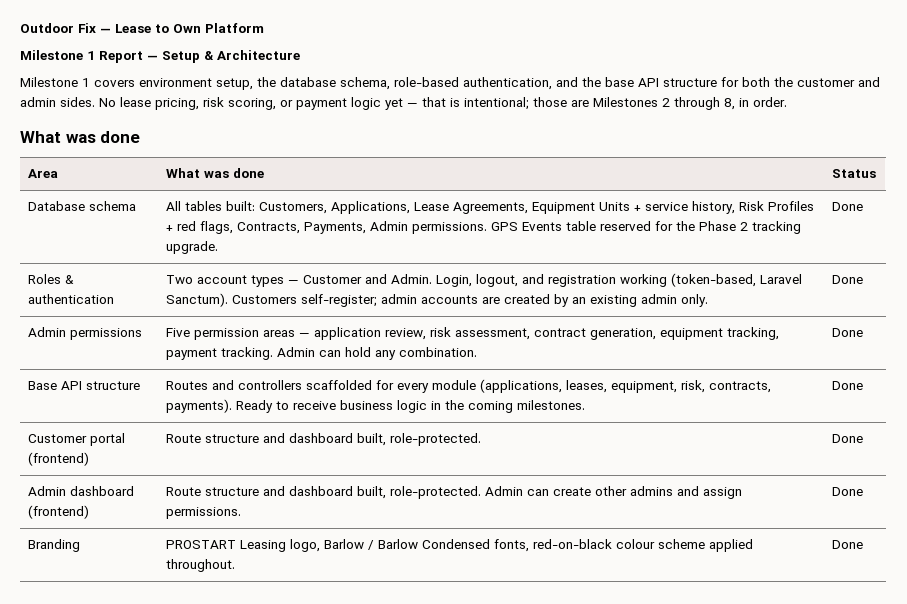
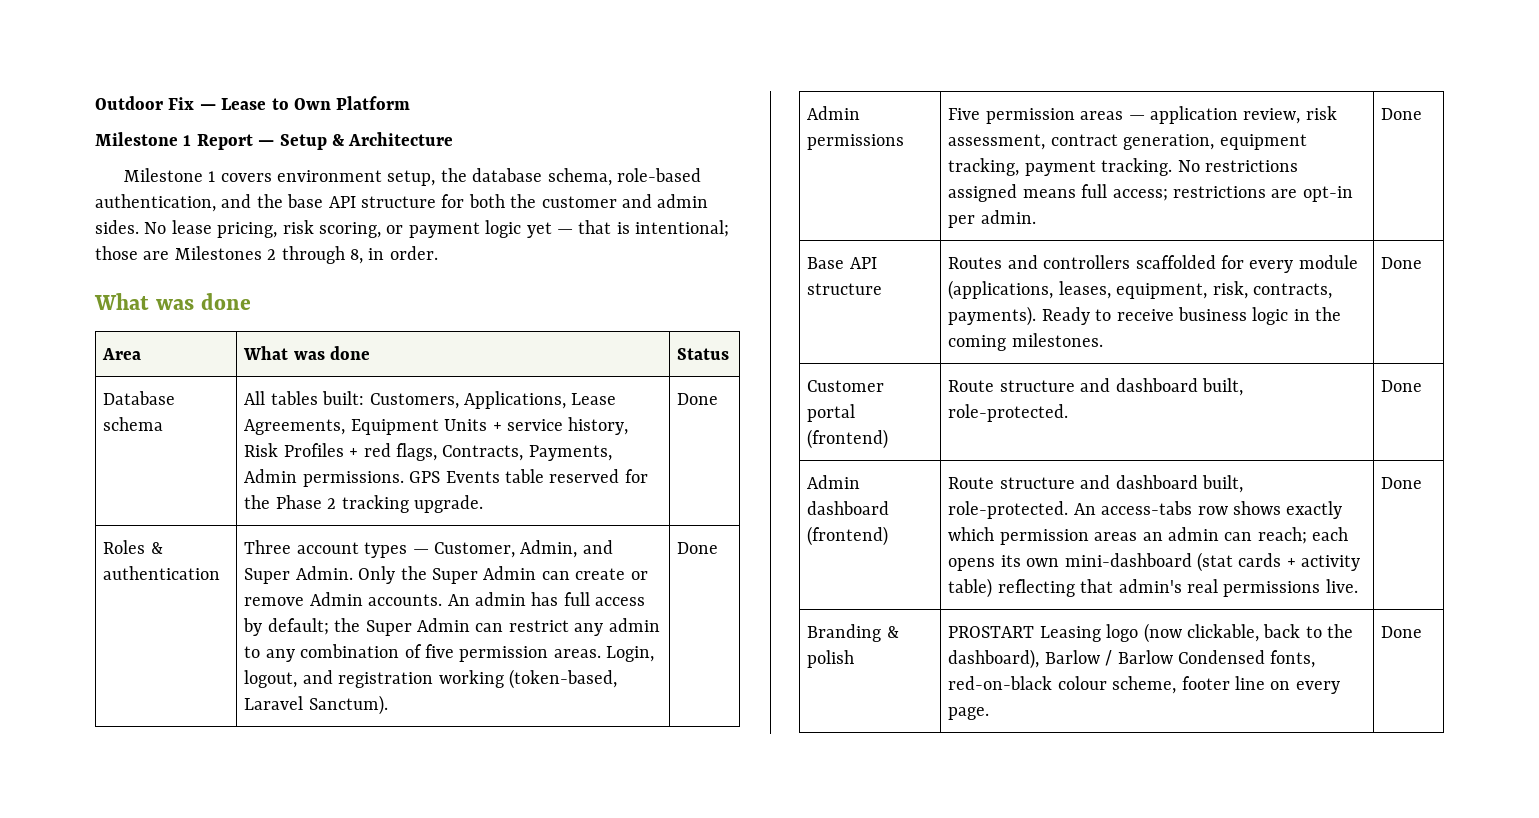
- Two account types — Customer and Admin.
+ Three account types — Customer, Admin, and Super Admin. Only the Super Admin can create or remove Admin accounts. An admin has full access by default; the Super Admin can restrict any admin to any combination of five permission areas.
- Customers self-register; admin accounts are created by an existing admin only.
- Admin permissions | Five permission areas — application review, risk assessment, contract generation, equipment tracking, payment tracking. Admin can hold any combination. | Done
+ Admin permissions | Five permission areas — application review, risk assessment, contract generation, equipment tracking, payment tracking. No restrictions assigned means full access; restrictions are opt-in per admin. | Done
- Admin dashboard (frontend) | Route structure and dashboard built, role-protected. Admin can create other admins and assign permissions. | Done
+ Admin dashboard (frontend) | Route structure and dashboard built, role-protected. An access-tabs row shows exactly which permission areas an admin can reach; each opens its own mini-dashboard (stat cards + activity table) reflecting that admin's real permissions live. | Done
- Branding | PROSTART Leasing logo, Barlow / Barlow Condensed fonts, red-on-black colour scheme applied throughout. | Done
+ Branding & polish | PROSTART Leasing logo (now clickable, back to the dashboard), Barlow / Barlow Condensed fonts, red-on-black colour scheme, footer line on every page. | Done

